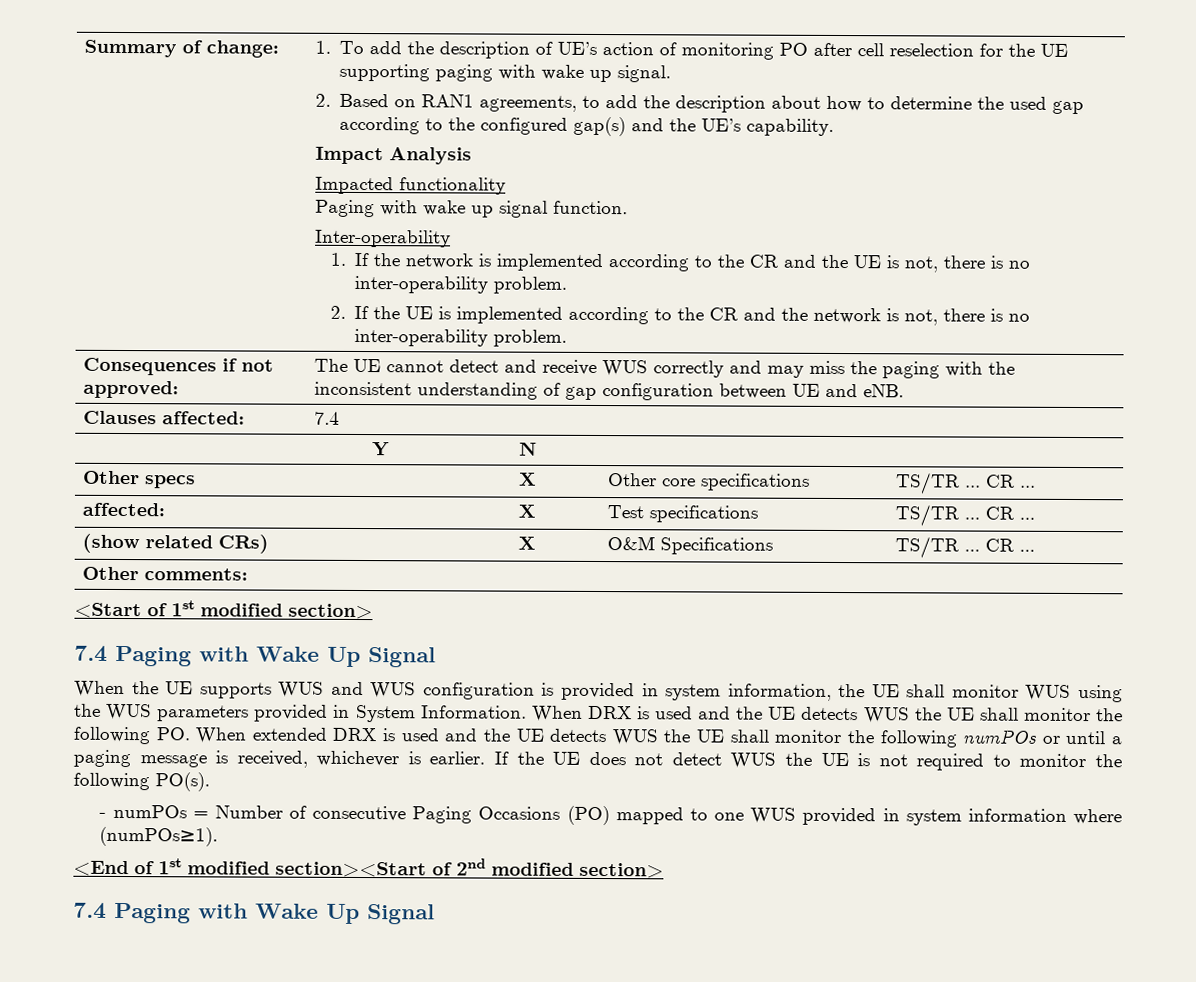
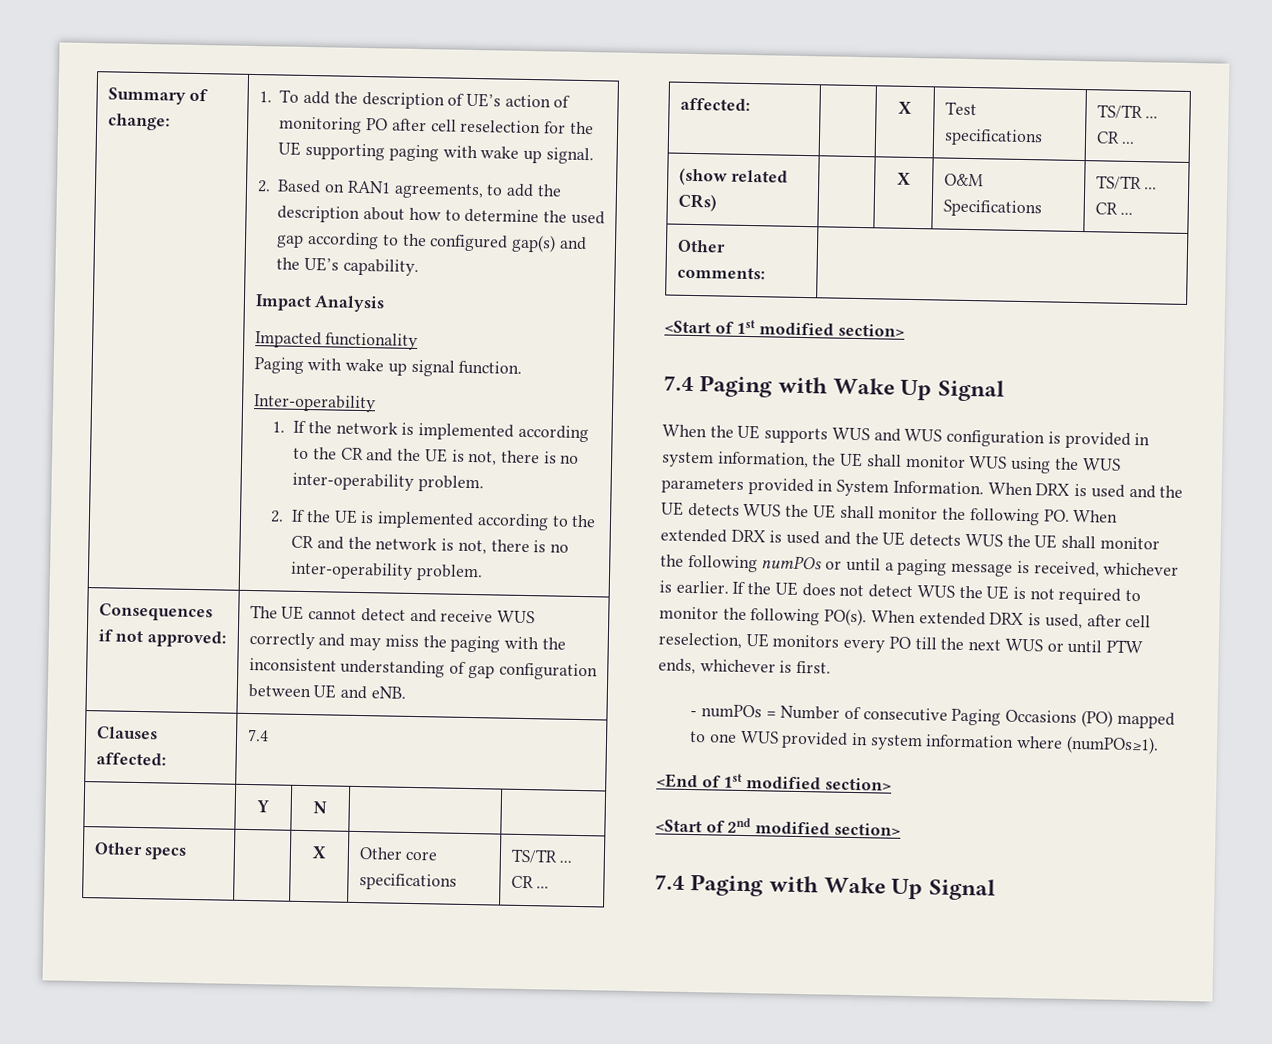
+ When extended DRX is used, after cell reselection, UE monitors every PO till the next WUS or until PTW ends, whichever is first.
- <End of 1st modified section><Start of 2nd modified section>
+ <End of 1st modified section>
+ <Start of 2nd modified section>

